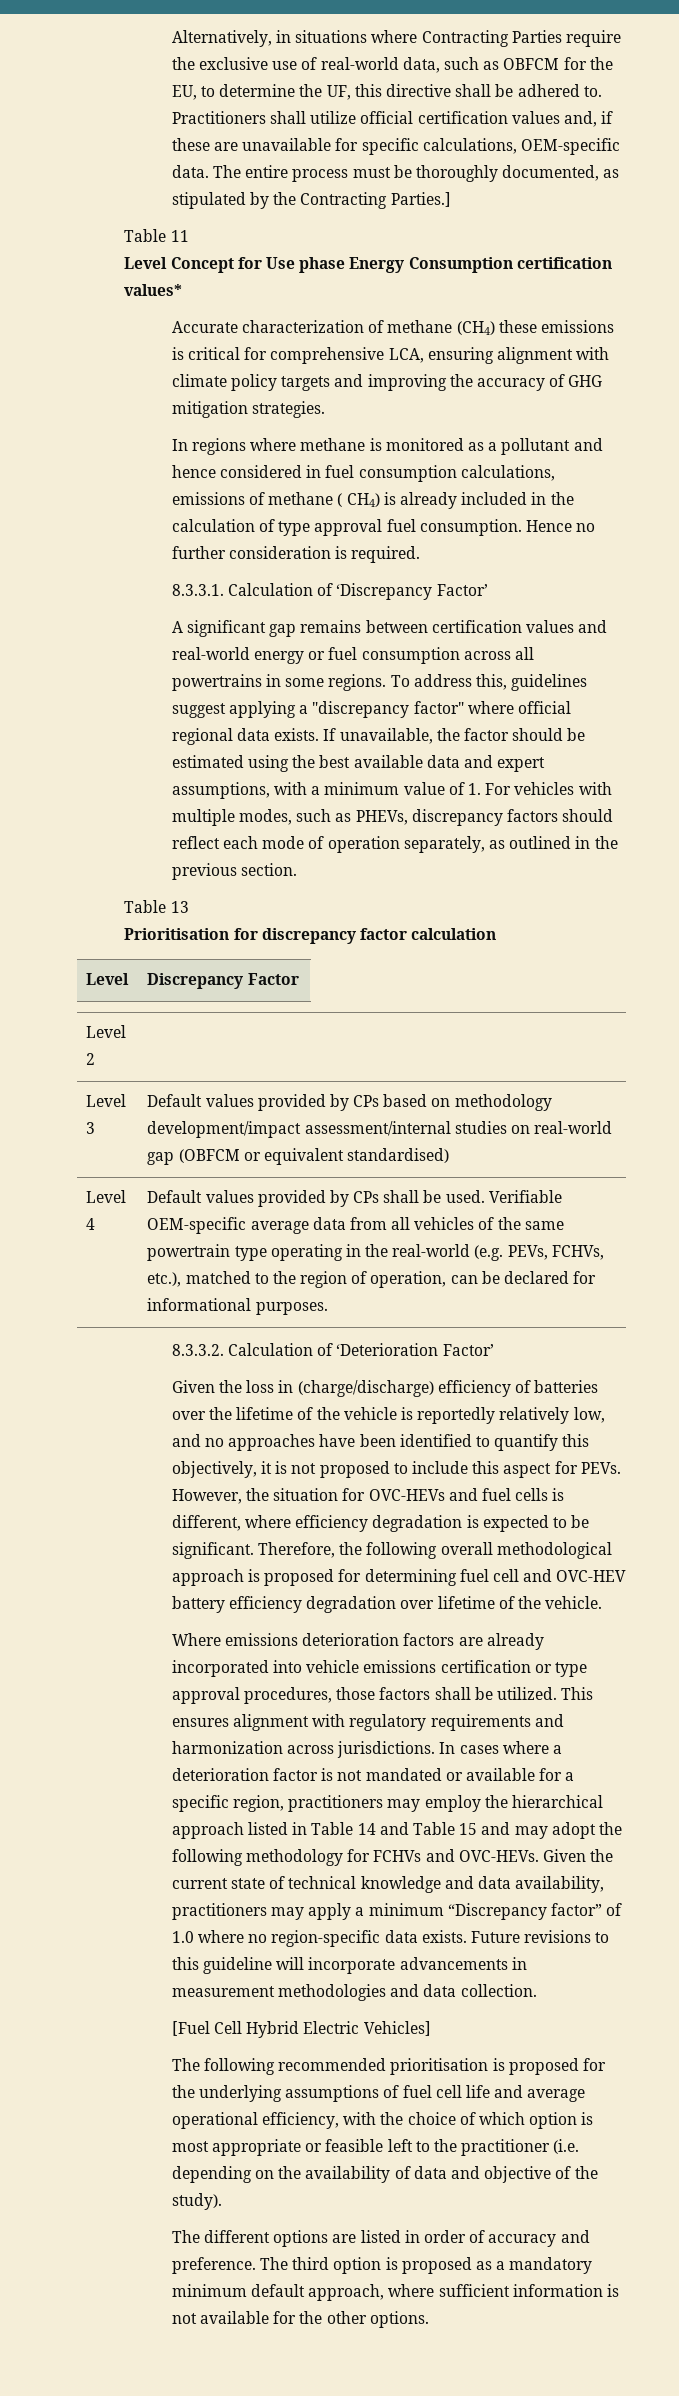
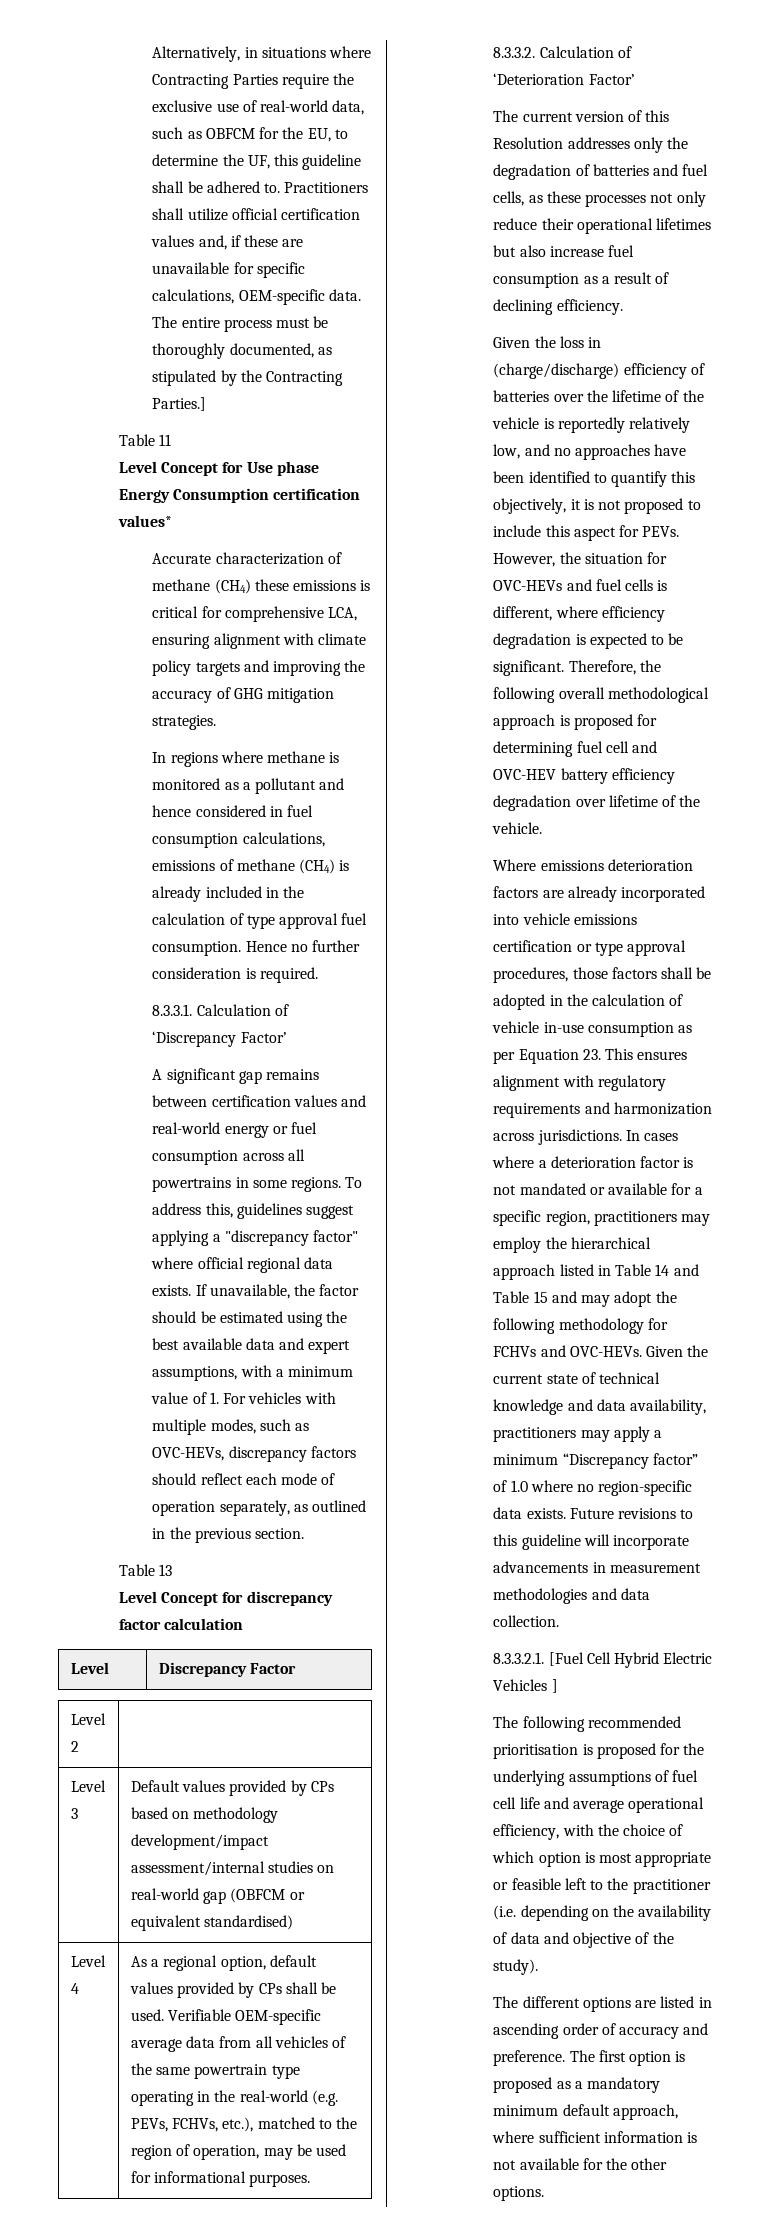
- Alternatively, in situations where Contracting Parties require the exclusive use of real-world data, such as OBFCM for the EU, to determine the UF, this directive shall be adhered to.
+ Alternatively, in situations where Contracting Parties require the exclusive use of real-world data, such as OBFCM for the EU, to determine the UF, this guideline shall be adhered to.
- In regions where methane is monitored as a pollutant and hence considered in fuel consumption calculations, emissions of methane ( CH4) is already included in the calculation of type approval fuel consumption.
+ In regions where methane is monitored as a pollutant and hence considered in fuel consumption calculations, emissions of methane (CH4) is already included in the calculation of type approval fuel consumption.
- If unavailable, the factor should be estimated using the best available data and expert assumptions, with a minimum value of 1. For vehicles with multiple modes, such as PHEVs, discrepancy factors should reflect each mode of operation separately, as outlined in the previous section.
+ If unavailable, the factor should be estimated using the best available data and expert assumptions, with a minimum value of 1. For vehicles with multiple modes, such as OVC-HEVs, discrepancy factors should reflect each mode of operation separately, as outlined in the previous section.
- Prioritisation for discrepancy factor calculation
+ Level Concept for discrepancy factor calculation
- Default values provided by CPs shall be used.
+ As a regional option, default values provided by CPs shall be used.
- Verifiable OEM-specific average data from all vehicles of the same powertrain type operating in the real-world (e.g. PEVs, FCHVs, etc.), matched to the region of operation, can be declared for informational purposes.
+ Verifiable OEM-specific average data from all vehicles of the same powertrain type operating in the real-world (e.g. PEVs, FCHVs, etc.), matched to the region of operation, may be used for informational purposes.
+ The current version of this Resolution addresses only the degradation of batteries and fuel cells, as these processes not only reduce their operational lifetimes but also increase fuel consumption as a result of declining efficiency.
- Where emissions deterioration factors are already incorporated into vehicle emissions certification or type approval procedures, those factors shall be utilized. This ensures alignment with regulatory requirements and harmonization across jurisdictions.
+ Where emissions deterioration factors are already incorporated into vehicle emissions certification or type approval procedures, those factors shall be adopted in the calculation of vehicle in-use consumption as per Equation 23. This ensures alignment with regulatory requirements and harmonization across jurisdictions.
- [Fuel Cell Hybrid Electric Vehicles]
+ 8.3.3.2.1. [Fuel Cell Hybrid Electric Vehicles ]
- The different options are listed in order of accuracy and preference.
+ The different options are listed in ascending order of accuracy and preference.
- The third option is proposed as a mandatory minimum default approach, where sufficient information is not available for the other options.
+ The first option is proposed as a mandatory minimum default approach, where sufficient information is not available for the other options.

